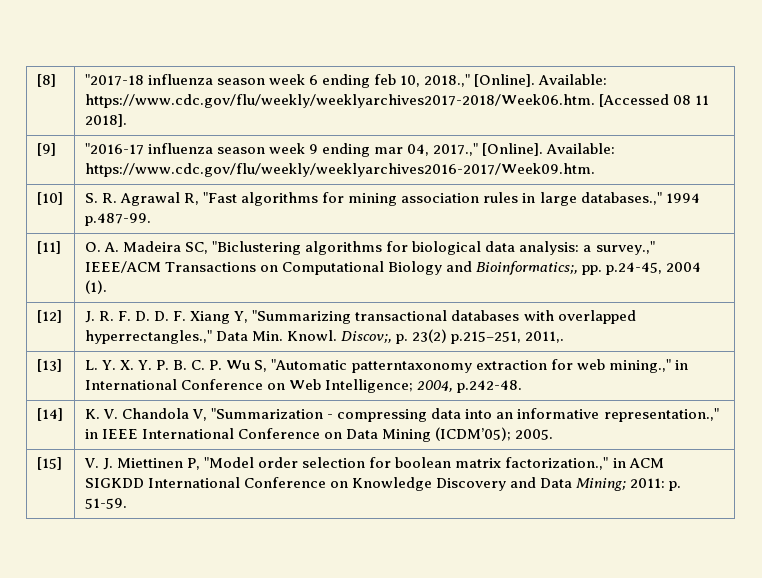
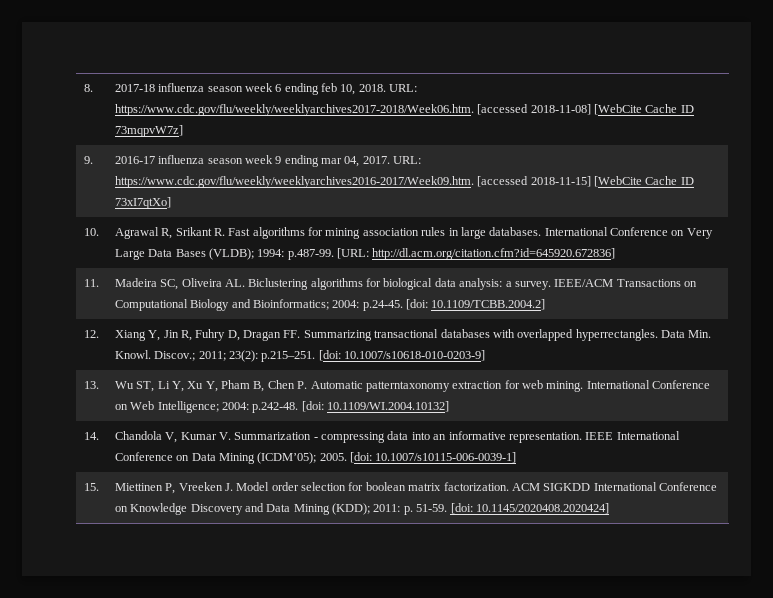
- [8] | "2017-18 influenza season week 6 ending feb 10, 2018.," [Online]. Available: https://www.cdc.gov/flu/weekly/weeklyarchives2017-2018/Week06.htm. [Accessed 08 11 2018].
- [9] | "2016-17 influenza season week 9 ending mar 04, 2017.," [Online]. Available: https://www.cdc.gov/flu/weekly/weeklyarchives2016-2017/Week09.htm.
- [10] | S. R. Agrawal R, "Fast algorithms for mining association rules in large databases.," 1994 p.487-99.
- [11] | O. A. Madeira SC, "Biclustering algorithms for biological data analysis: a survey.," IEEE/ACM Transactions on Computational Biology and Bioinformatics;, pp. p.24-45, 2004 (1).
- [12] | J. R. F. D. D. F. Xiang Y, "Summarizing transactional databases with overlapped hyperrectangles.," Data Min. Knowl. Discov;, p. 23(2) p.215–251, 2011,.
- [13] | L. Y. X. Y. P. B. C. P. Wu S, "Automatic patterntaxonomy extraction for web mining.," in International Conference on Web Intelligence; 2004, p.242-48.
- [14] | K. V. Chandola V, "Summarization - compressing data into an informative representation.," in IEEE International Conference on Data Mining (ICDM’05); 2005.
- [15] | V. J. Miettinen P, "Model order selection for boolean matrix factorization.," in ACM SIGKDD International Conference on Knowledge Discovery and Data Mining; 2011: p. 51-59.
+ 8. | 2017-18 influenza season week 6 ending feb 10, 2018. URL: https://www.cdc.gov/flu/weekly/weeklyarchives2017-2018/Week06.htm. [accessed 2018-11-08] [WebCite Cache ID 73mqpvW7z]
+ 9. | 2016-17 influenza season week 9 ending mar 04, 2017. URL: https://www.cdc.gov/flu/weekly/weeklyarchives2016-2017/Week09.htm. [accessed 2018-11-15] [WebCite Cache ID 73xI7qtXo]
+ 10. | Agrawal R, Srikant R. Fast algorithms for mining association rules in large databases. International Conference on Very Large Data Bases (VLDB); 1994: p.487-99. [URL: http://dl.acm.org/citation.cfm?id=645920.672836]
+ 11. | Madeira SC, Oliveira AL. Biclustering algorithms for biological data analysis: a survey. IEEE/ACM Transactions on Computational Biology and Bioinformatics; 2004: p.24-45. [doi: 10.1109/TCBB.2004.2]
+ 12. | Xiang Y, Jin R, Fuhry D, Dragan FF. Summarizing transactional databases with overlapped hyperrectangles. Data Min. Knowl. Discov.; 2011; 23(2): p.215–251. [doi: 10.1007/s10618-010-0203-9]
+ 13. | Wu ST, Li Y, Xu Y, Pham B, Chen P. Automatic patterntaxonomy extraction for web mining. International Conference on Web Intelligence; 2004: p.242-48. [doi: 10.1109/WI.2004.10132]
+ 14. | Chandola V, Kumar V. Summarization - compressing data into an informative representation. IEEE International Conference on Data Mining (ICDM’05); 2005. [doi: 10.1007/s10115-006-0039-1]
+ 15. | Miettinen P, Vreeken J. Model order selection for boolean matrix factorization. ACM SIGKDD International Conference on Knowledge Discovery and Data Mining (KDD); 2011: p. 51-59. [doi: 10.1145/2020408.2020424]

